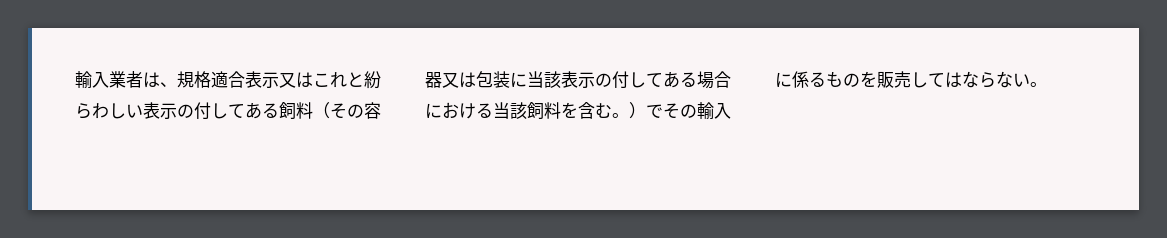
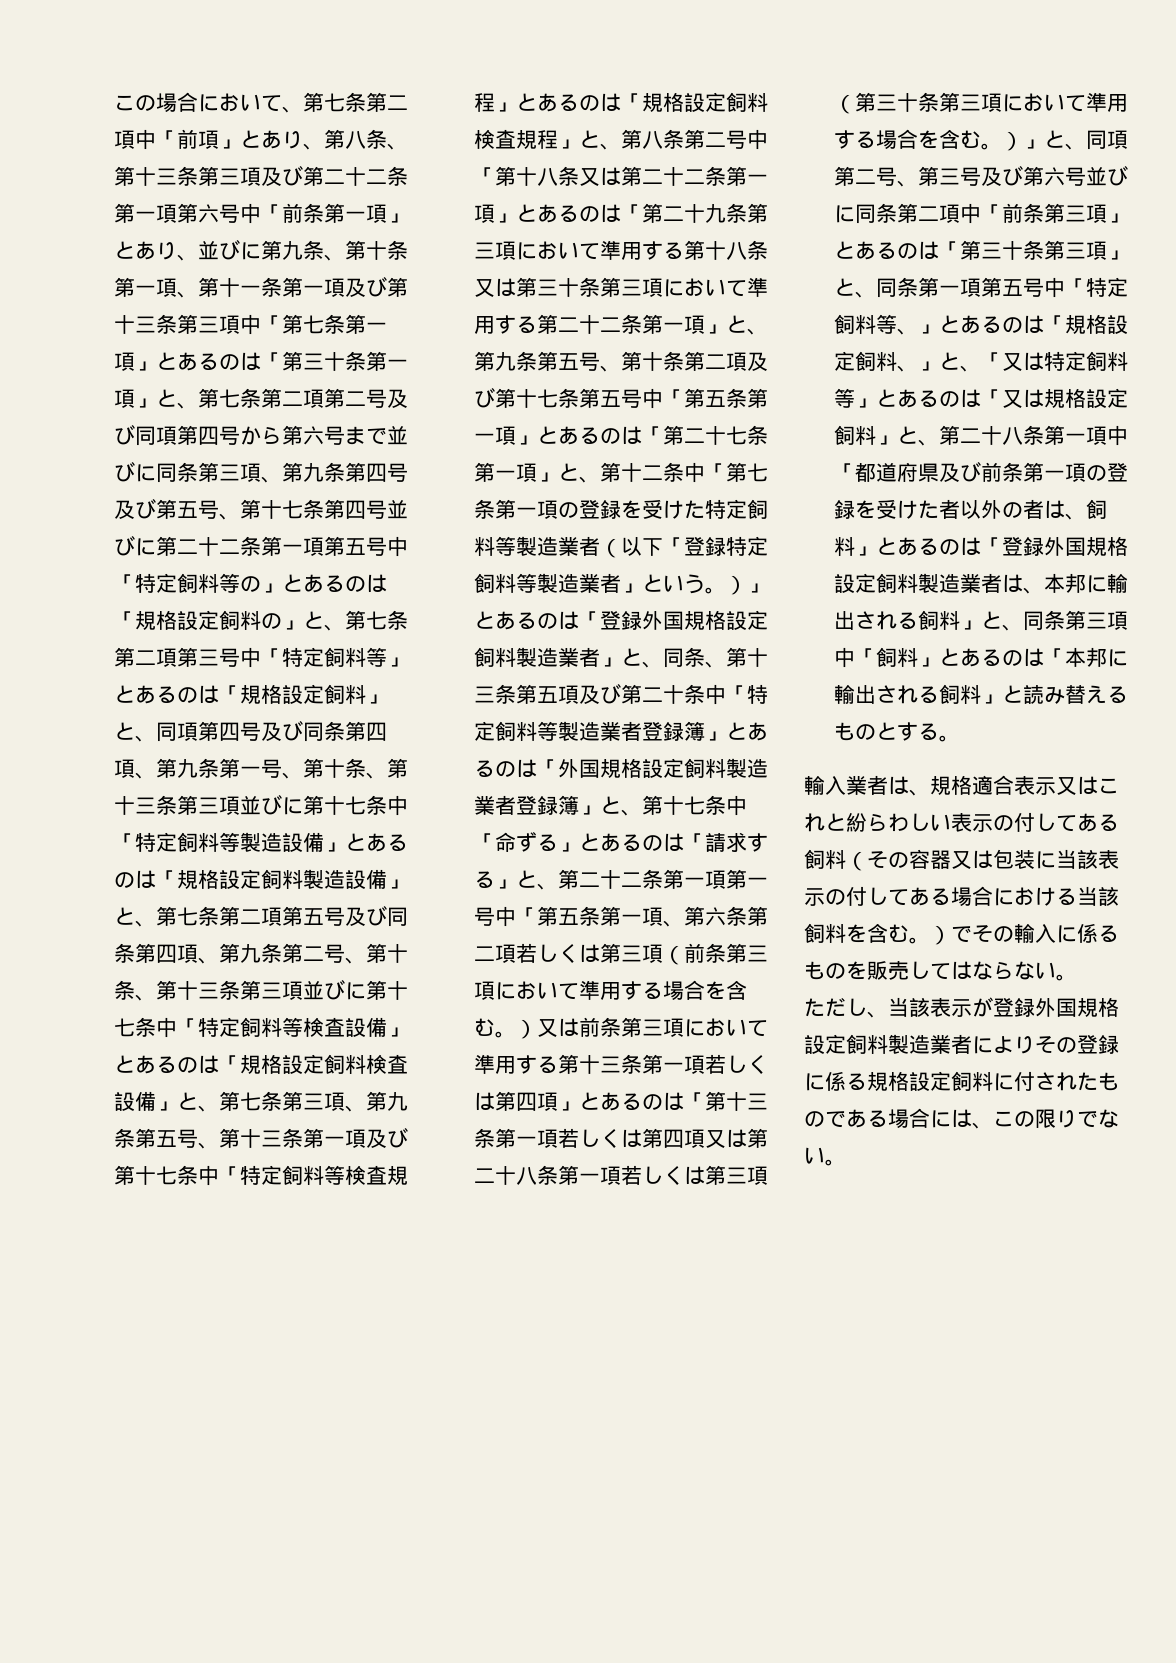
+ この場合において、第七条第二項中「前項」とあり、第八条、第十三条第三項及び第二十二条第一項第六号中「前条第一項」とあり、並びに第九条、第十条第一項、第十一条第一項及び第十三条第三項中「第七条第一項」とあるのは「第三十条第一項」と、第七条第二項第二号及び同項第四号から第六号まで並びに同条第三項、第九条第四号及び第五号、第十七条第四号並びに第二十二条第一項第五号中「特定飼料等の」とあるのは「規格設定飼料の」と、第七条第二項第三号中「特定飼料等」とあるのは「規格設定飼料」と、同項第四号及び同条第四項、第九条第一号、第十条、第十三条第三項並びに第十七条中「特定飼料等製造設備」とあるのは「規格設定飼料製造設備」と、第七条第二項第五号及び同条第四項、第九条第二号、第十条、第十三条第三項並びに第十七条中「特定飼料等検査設備」とあるのは「規格設定飼料検査設備」と、第七条第三項、第九条第五号、第十三条第一項及び第十七条中「特定飼料等検査規程」とあるのは「規格設定飼料検査規程」と、第八条第二号中「第十八条又は第二十二条第一項」とあるのは「第二十九条第三項において準用する第十八条又は第三十条第三項において準用する第二十二条第一項」と、第九条第五号、第十条第二項及び第十七条第五号中「第五条第一項」とあるのは「第二十七条第一項」と、第十二条中「第七条第一項の登録を受けた特定飼料等製造業者（以下「登録特定飼料等製造業者」という。）」とあるのは「登録外国規格設定飼料製造業者」と、同条、第十三条第五項及び第二十条中「特定飼料等製造業者登録簿」とあるのは「外国規格設定飼料製造業者登録簿」と、第十七条中「命ずる」とあるのは「請求する」と、第二十二条第一項第一号中「第五条第一項、第六条第二項若しくは第三項（前条第三項において準用する場合を含む。）又は前条第三項において準用する第十三条第一項若しくは第四項」とあるのは「第十三条第一項若しくは第四項又は第二十八条第一項若しくは第三項（第三十条第三項において準用する場合を含む。）」と、同項第二号、第三号及び第六号並びに同条第二項中「前条第三項」とあるのは「第三十条第三項」と、同条第一項第五号中「特定飼料等、」とあるのは「規格設定飼料、」と、「又は特定飼料等」とあるのは「又は規格設定飼料」と、第二十八条第一項中「都道府県及び前条第一項の登録を受けた者以外の者は、飼料」とあるのは「登録外国規格設定飼料製造業者は、本邦に輸出される飼料」と、同条第三項中「飼料」とあるのは「本邦に輸出される飼料」と読み替えるものとする。
+ ただし、当該表示が登録外国規格設定飼料製造業者によりその登録に係る規格設定飼料に付されたものである場合には、この限りでない。

